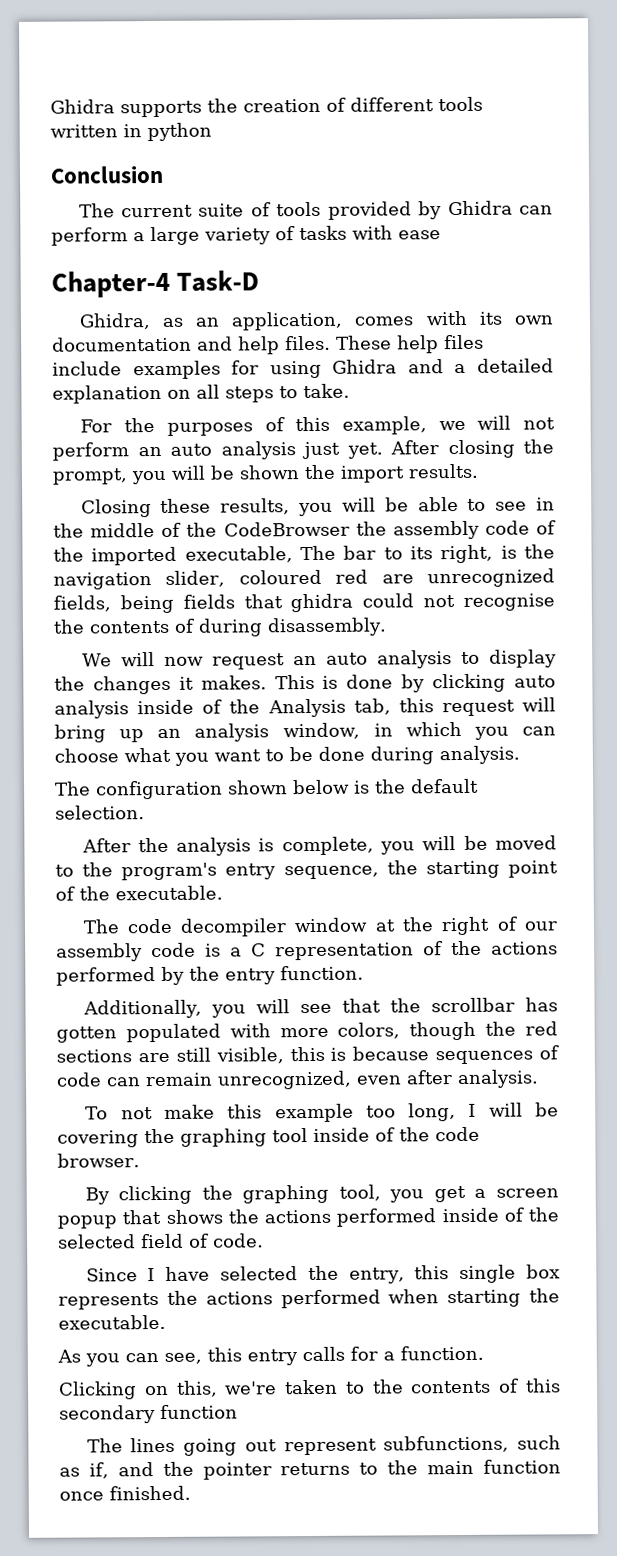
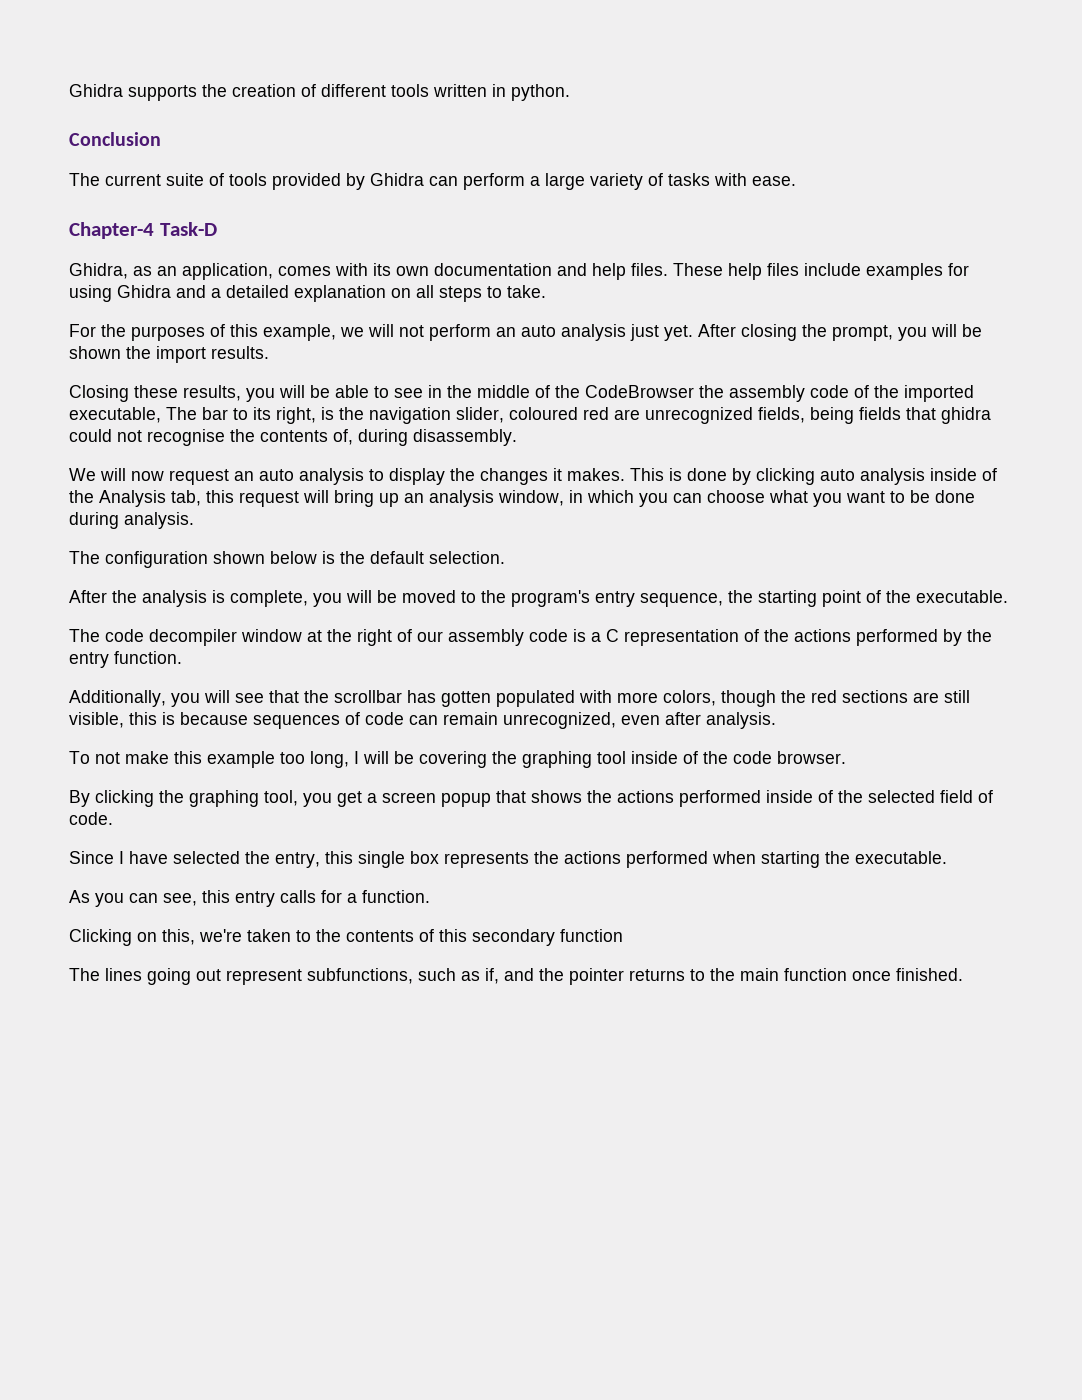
- Ghidra supports the creation of different tools written in python
+ Ghidra supports the creation of different tools written in python.
- The current suite of tools provided by Ghidra can perform a large variety of tasks with ease
+ The current suite of tools provided by Ghidra can perform a large variety of tasks with ease.
- Closing these results, you will be able to see in the middle of the CodeBrowser the assembly code of the imported executable, The bar to its right, is the navigation slider, coloured red are unrecognized fields, being fields that ghidra could not recognise the contents of during disassembly.
+ Closing these results, you will be able to see in the middle of the CodeBrowser the assembly code of the imported executable, The bar to its right, is the navigation slider, coloured red are unrecognized fields, being fields that ghidra could not recognise the contents of, during disassembly.

